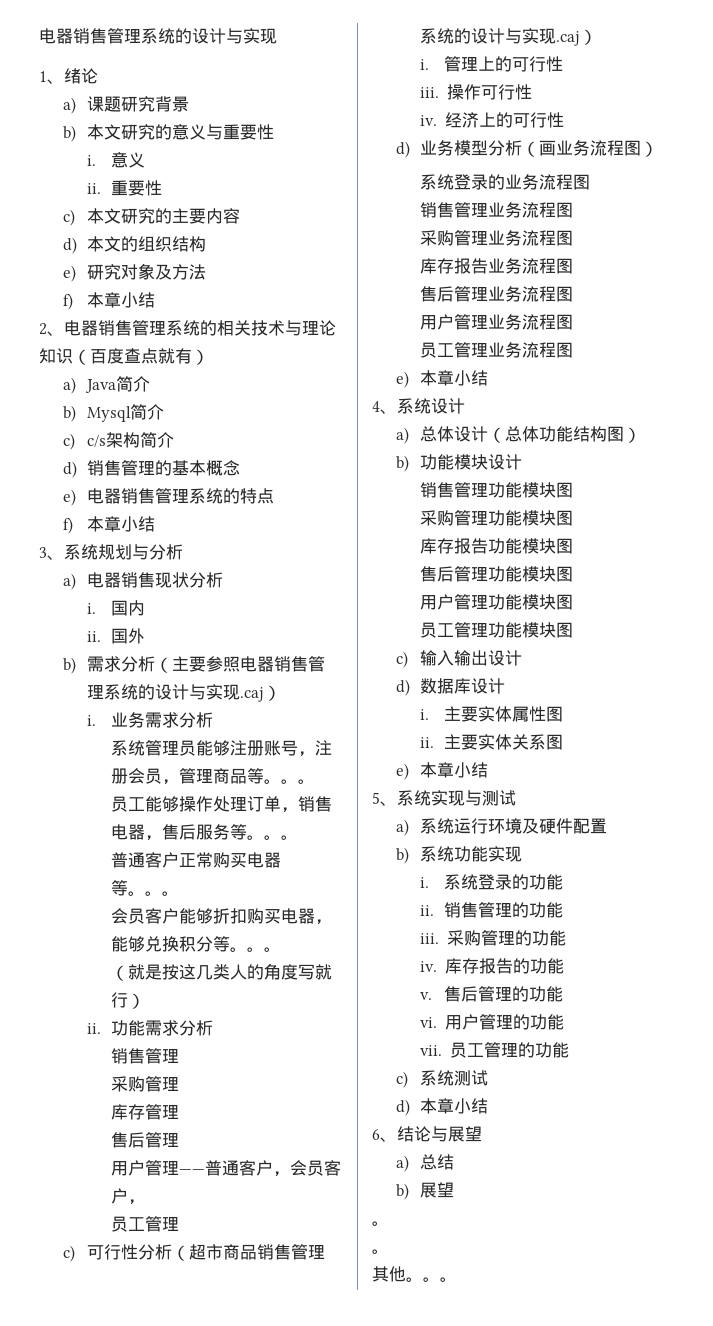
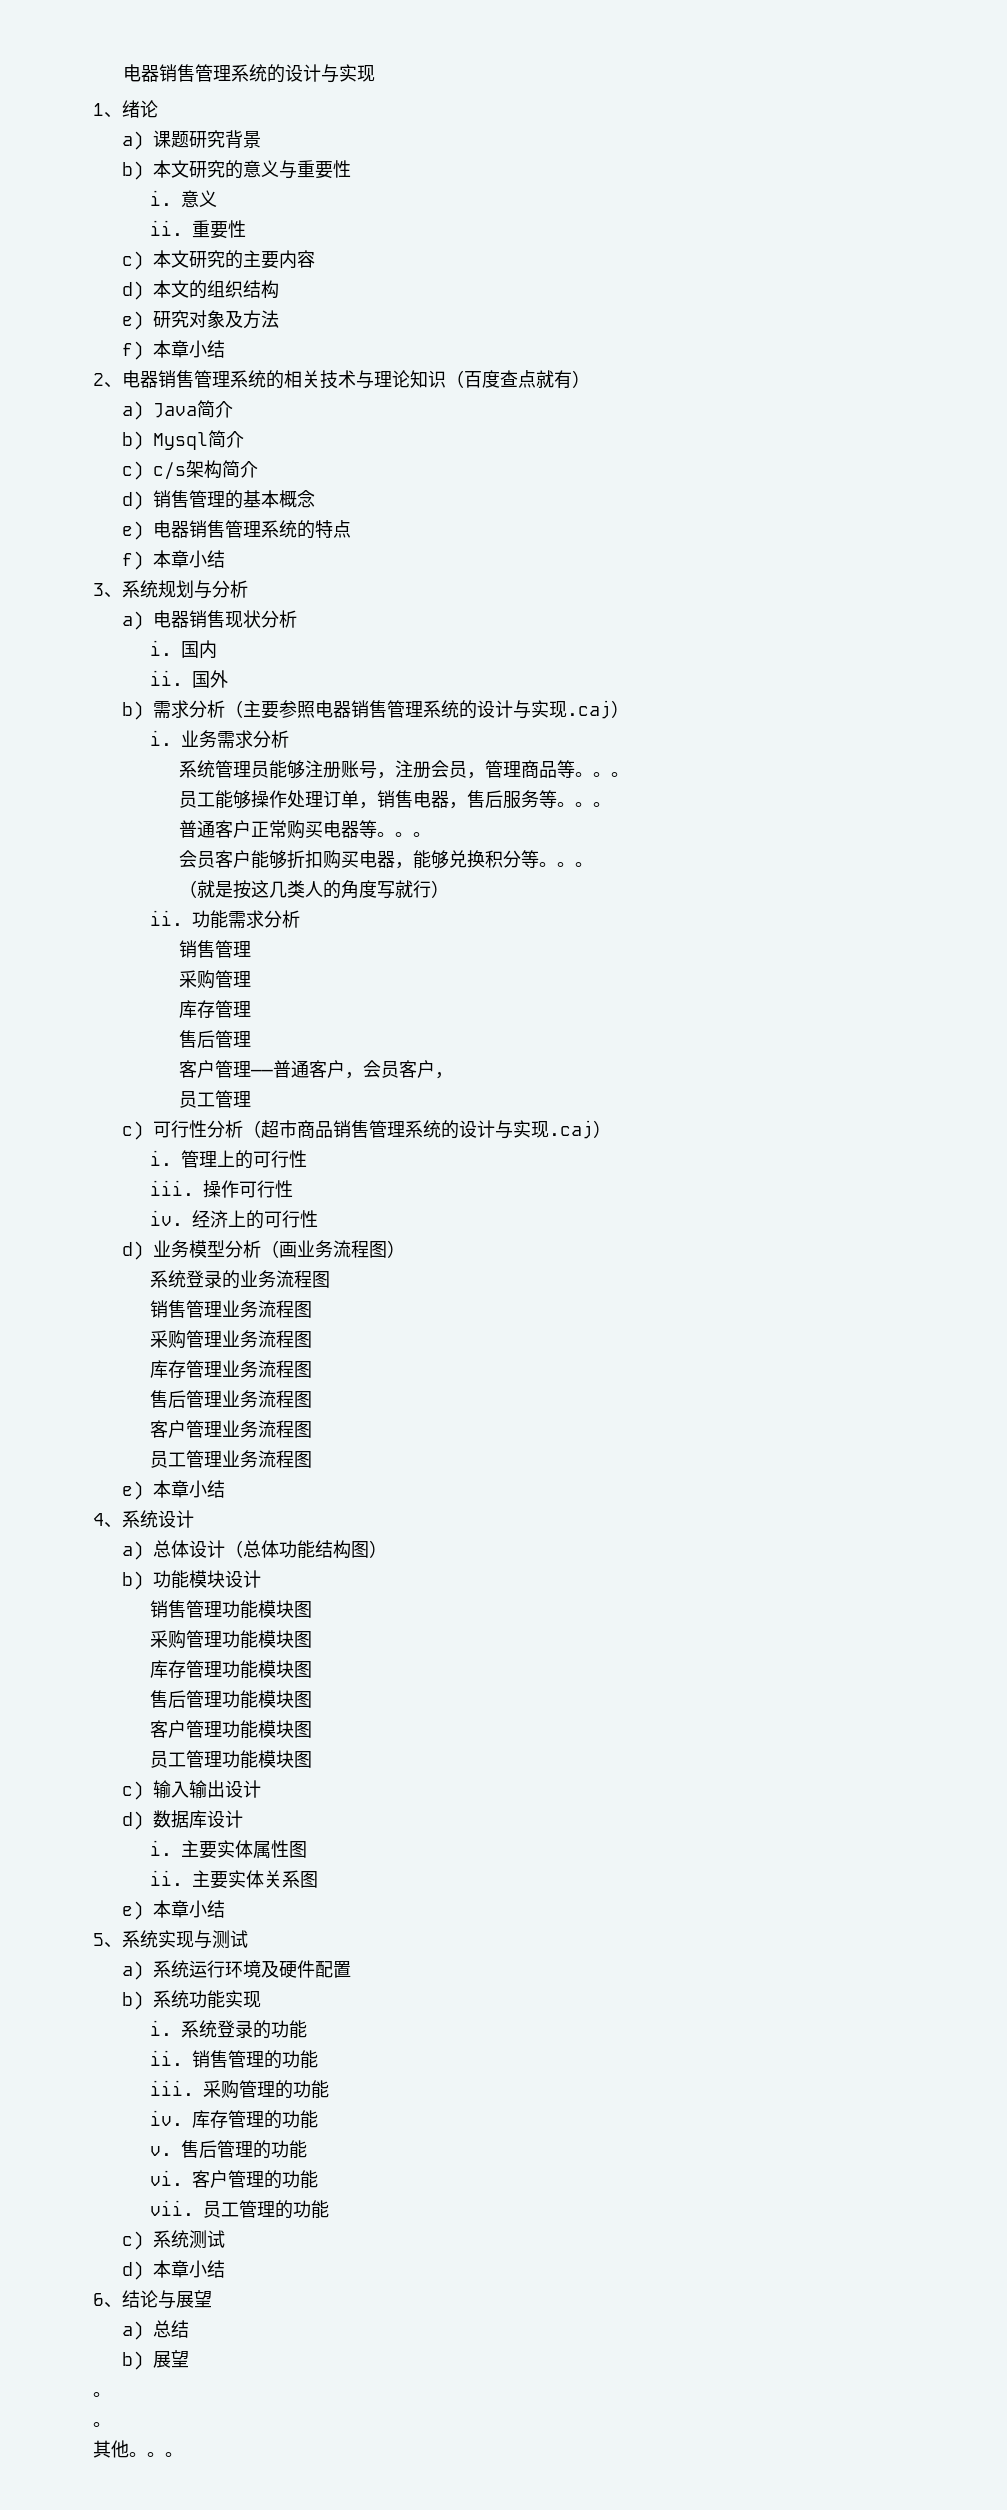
- 用户管理——普通客户，会员客户，
+ 客户管理——普通客户，会员客户，
- 库存报告业务流程图
+ 库存管理业务流程图
- 用户管理业务流程图
+ 客户管理业务流程图
- 库存报告功能模块图
+ 库存管理功能模块图
- 用户管理功能模块图
+ 客户管理功能模块图
- 库存报告的功能
+ 库存管理的功能
- 用户管理的功能
+ 客户管理的功能

